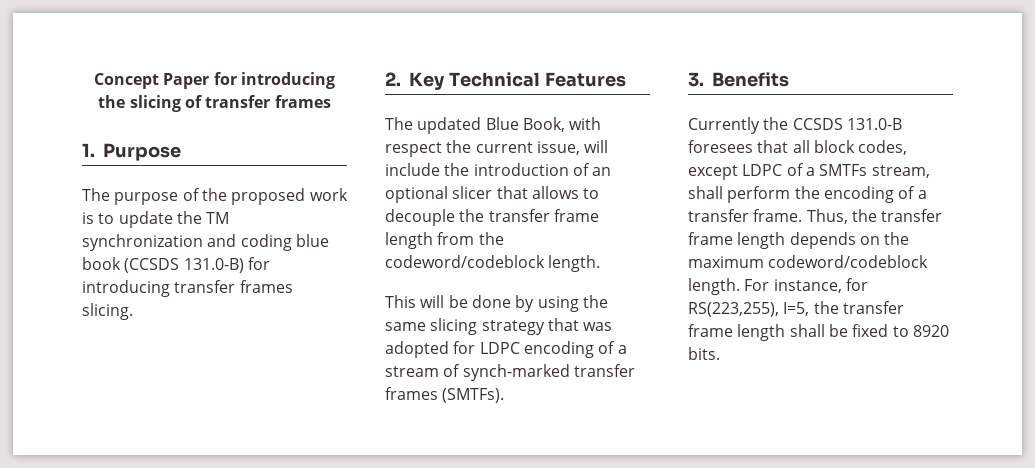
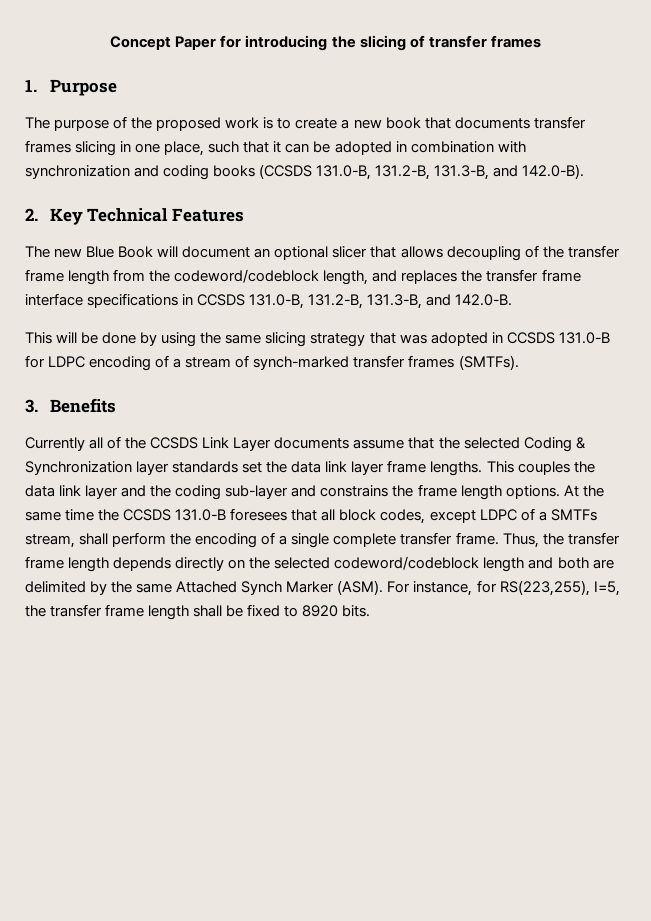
- The purpose of the proposed work is to update the TM synchronization and coding blue book (CCSDS 131.0-B) for introducing transfer frames slicing.
+ The purpose of the proposed work is to create a new book that documents transfer frames slicing in one place, such that it can be adopted in combination with synchronization and coding books (CCSDS 131.0-B, 131.2-B, 131.3-B, and 142.0-B).
- The updated Blue Book, with respect the current issue, will include the introduction of an optional slicer that allows to decouple the transfer frame length from the codeword/codeblock length.
+ The new Blue Book will document an optional slicer that allows decoupling of the transfer frame length from the codeword/codeblock length, and replaces the transfer frame interface specifications in CCSDS 131.0-B, 131.2-B, 131.3-B, and 142.0-B.
- This will be done by using the same slicing strategy that was adopted for LDPC encoding of a stream of synch-marked transfer frames (SMTFs).
+ This will be done by using the same slicing strategy that was adopted in CCSDS 131.0-B for LDPC encoding of a stream of synch-marked transfer frames (SMTFs).
- Currently the CCSDS 131.0-B foresees that all block codes, except LDPC of a SMTFs stream, shall perform the encoding of a transfer frame.
+ Currently all of the CCSDS Link Layer documents assume that the selected Coding & Synchronization layer standards set the data link layer frame lengths. This couples the data link layer and the coding sub-layer and constrains the frame length options. At the same time the CCSDS 131.0-B foresees that all block codes, except LDPC of a SMTFs stream, shall perform the encoding of a single complete transfer frame.
- Thus, the transfer frame length depends on the maximum codeword/codeblock length.
+ Thus, the transfer frame length depends directly on the selected codeword/codeblock length and both are delimited by the same Attached Synch Marker (ASM).

